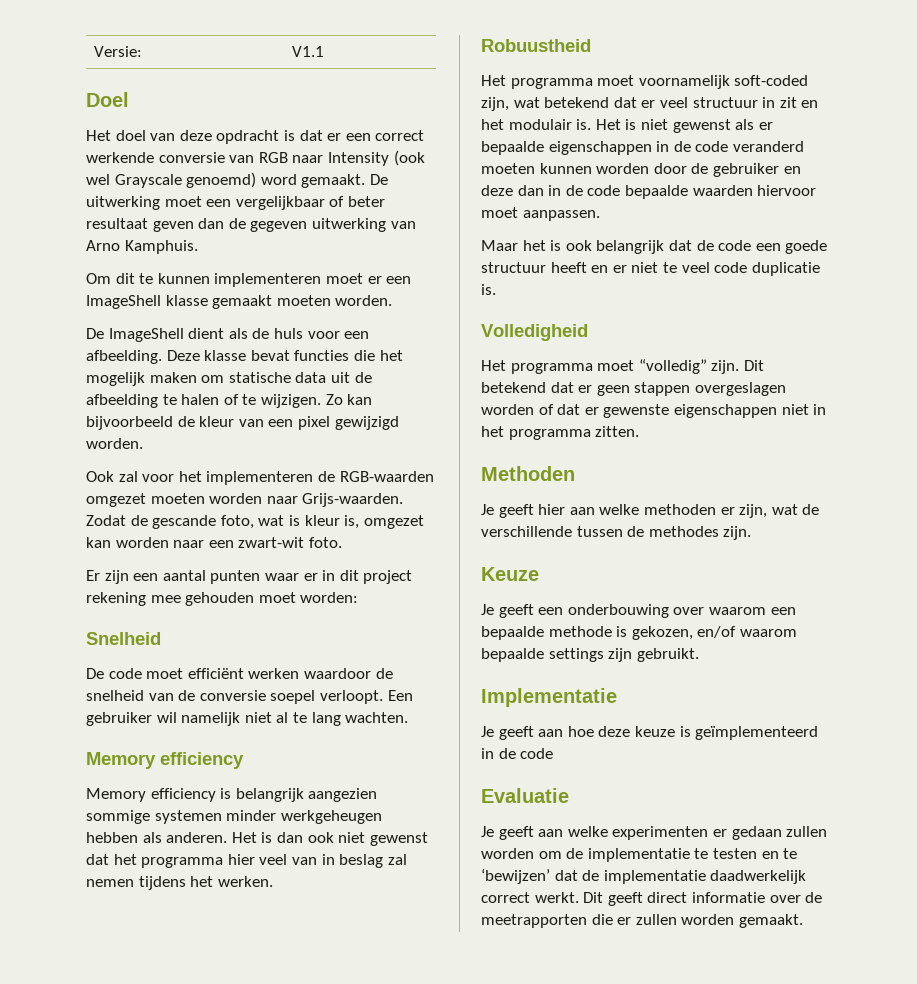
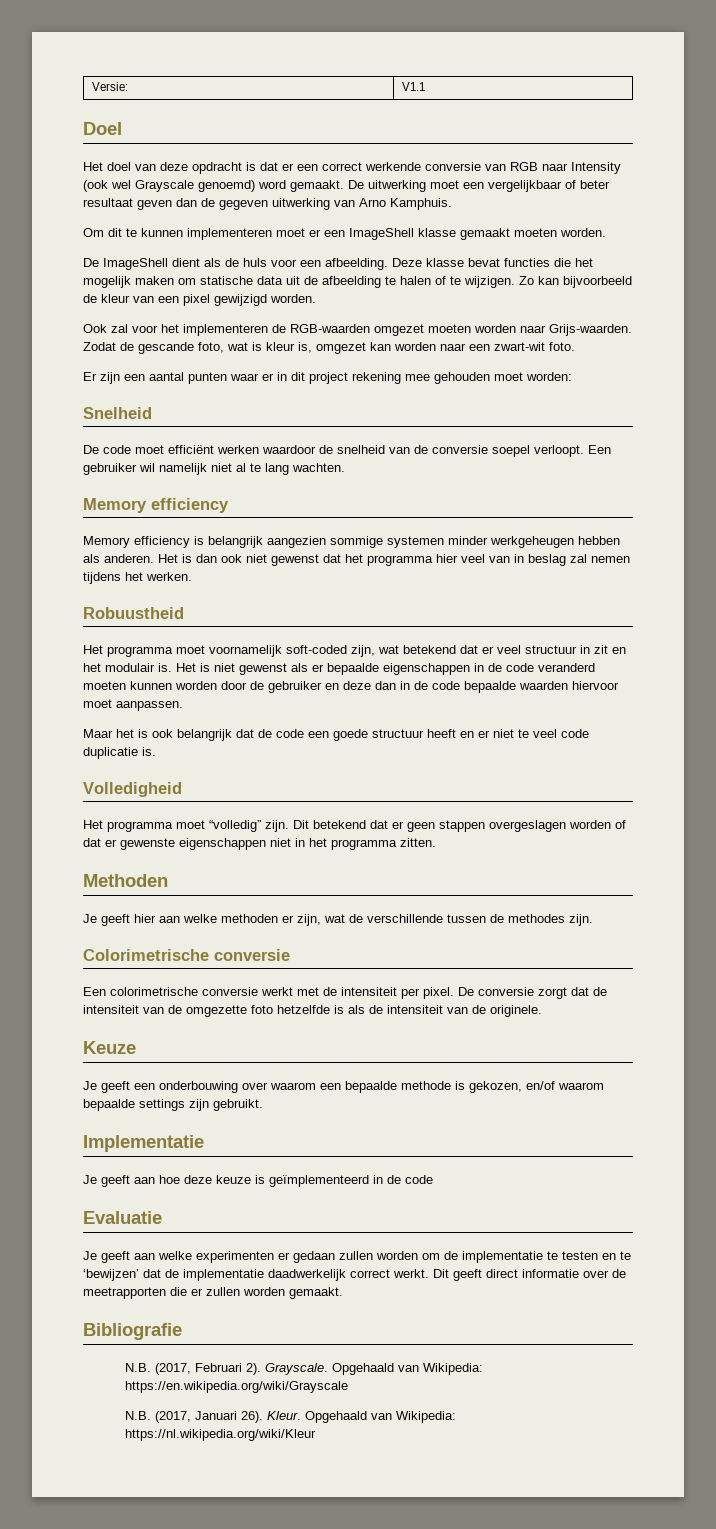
+ Colorimetrische conversie
+ Een colorimetrische conversie werkt met de intensiteit per pixel. De conversie zorgt dat de intensiteit van de omgezette foto hetzelfde is als de intensiteit van de originele.
+ Bibliografie
+ N.B. (2017, Februari 2). Grayscale. Opgehaald van Wikipedia: https://en.wikipedia.org/wiki/Grayscale
+ N.B. (2017, Januari 26). Kleur. Opgehaald van Wikipedia: https://nl.wikipedia.org/wiki/Kleur

